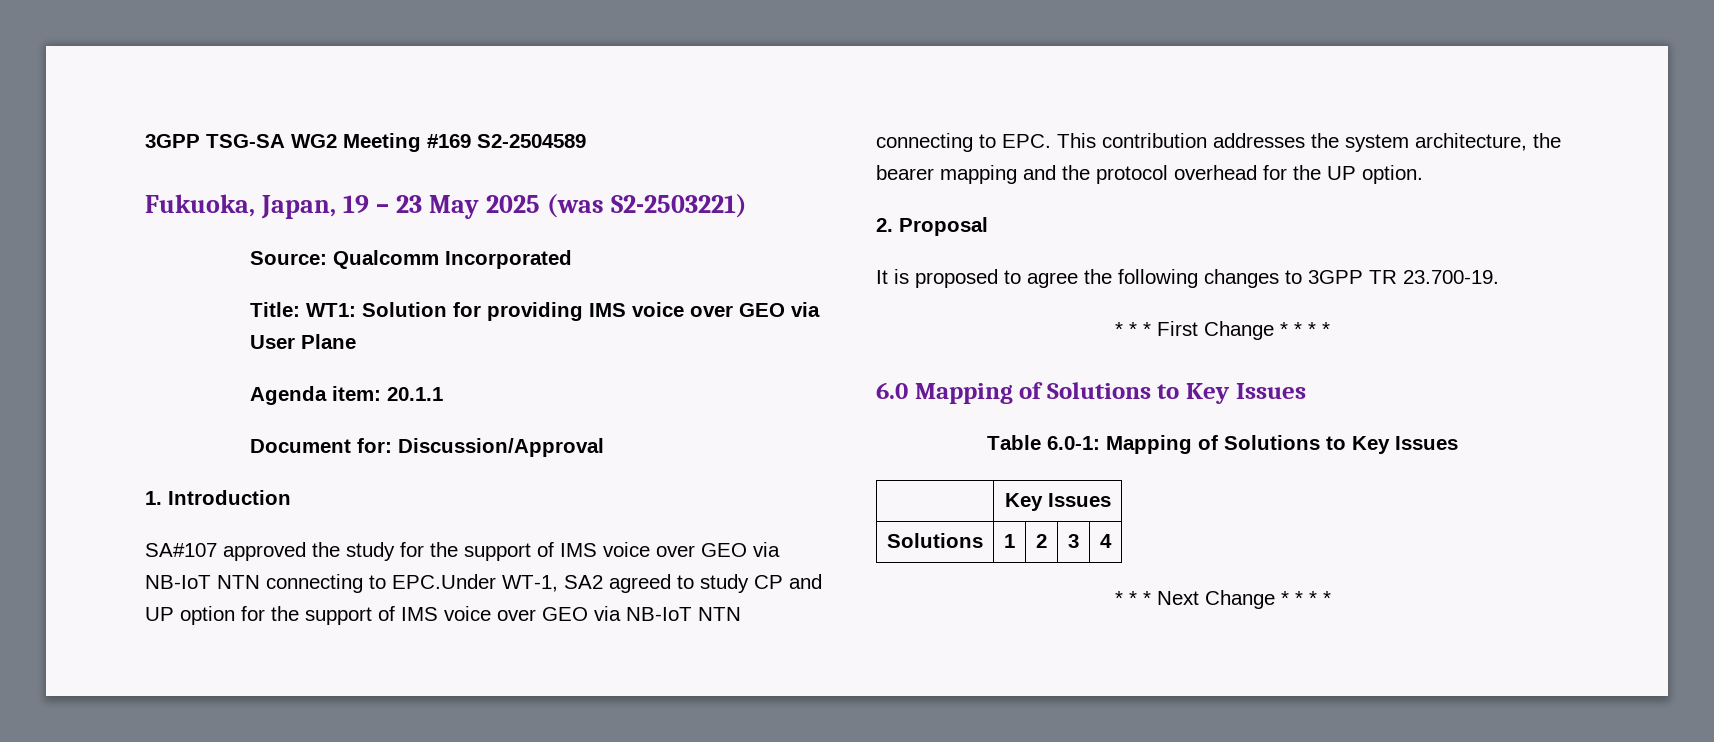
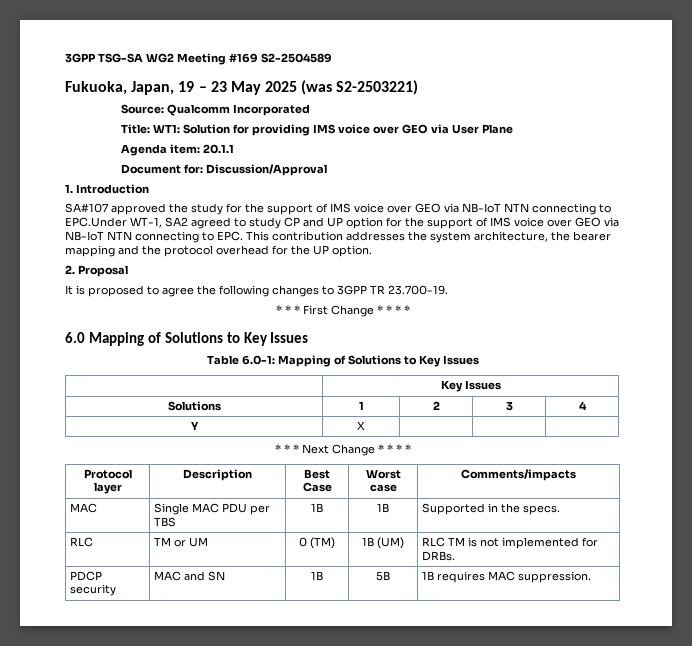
+ Y | X | | |
+ Protocol layer | Description | Best Case | Worst case | Comments/impacts
+ MAC | Single MAC PDU per TBS | 1B | 1B | Supported in the specs.
+ RLC | TM or UM | 0 (TM) | 1B (UM) | RLC TM is not implemented for DRBs.
+ PDCP security | MAC and SN | 1B | 5B | 1B requires MAC suppression.

